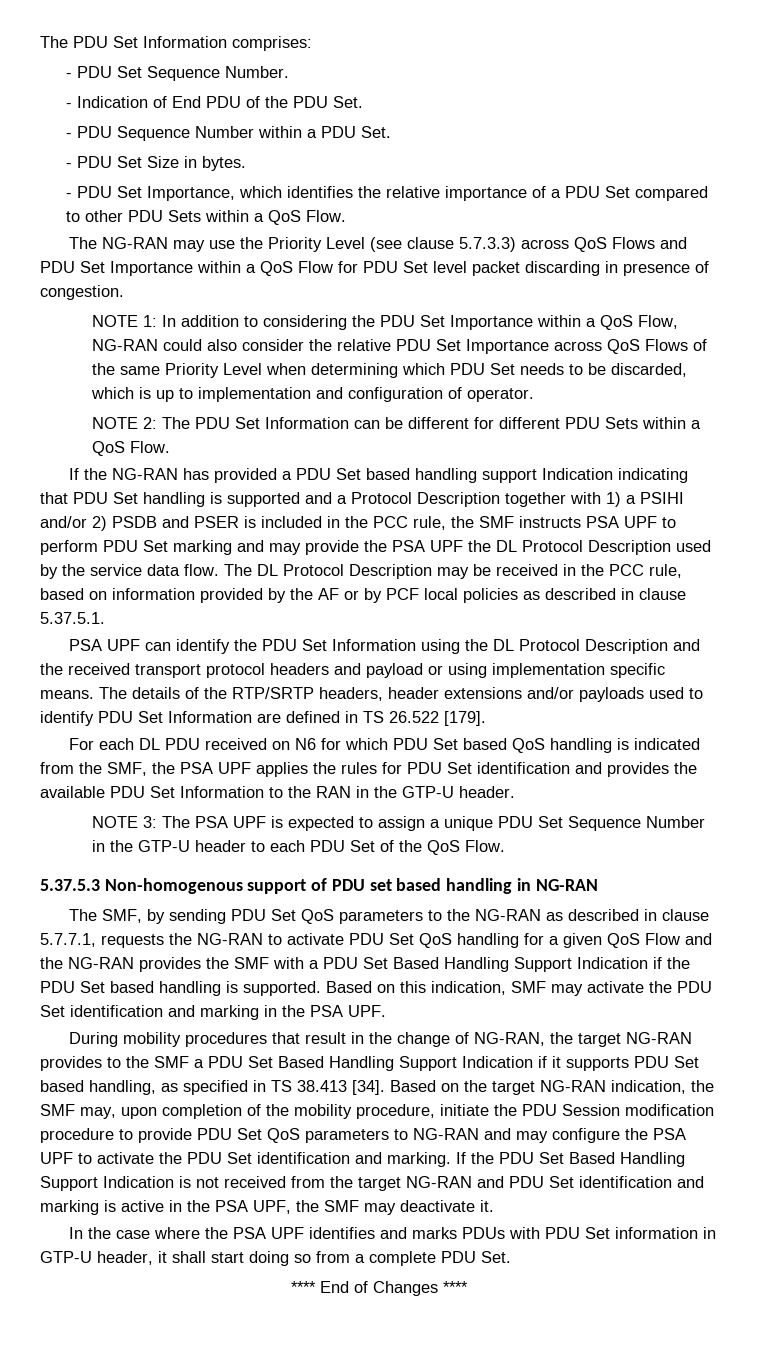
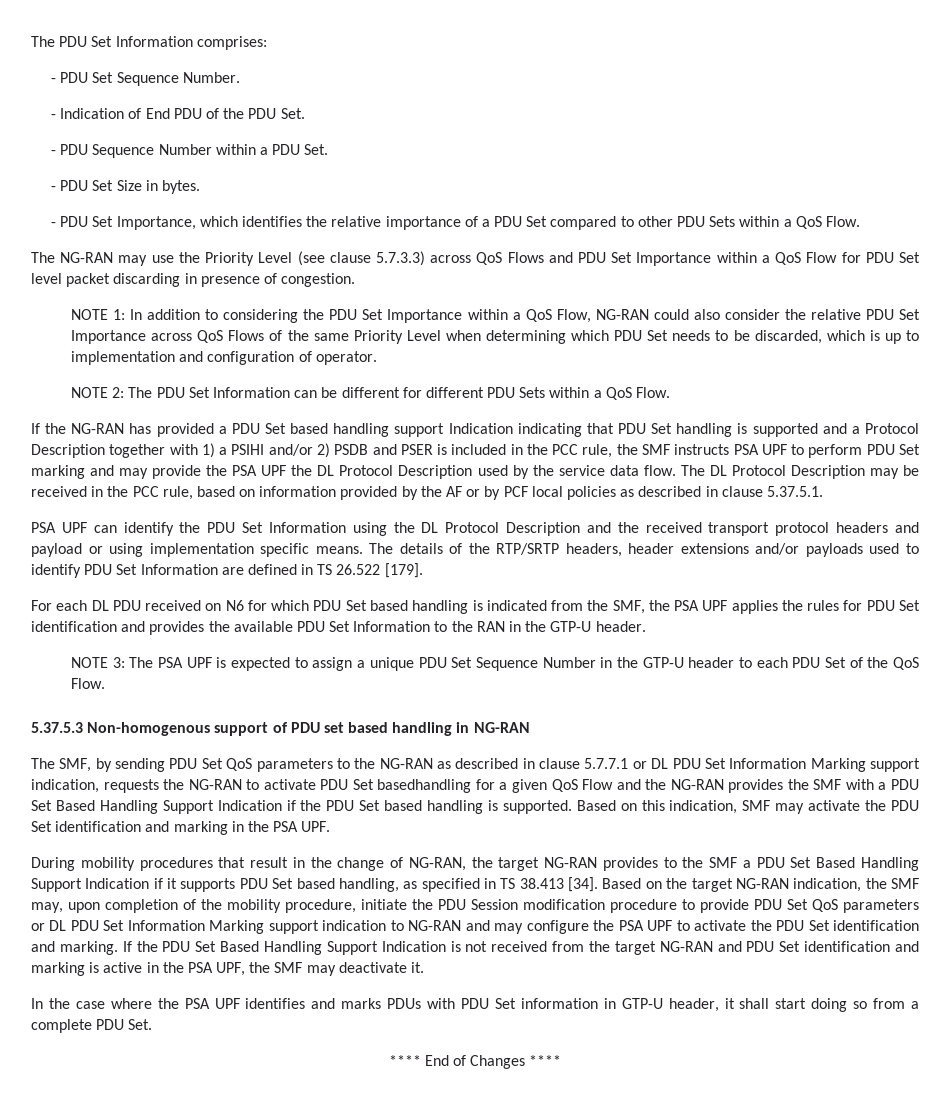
- For each DL PDU received on N6 for which PDU Set based QoS handling is indicated from the SMF, the PSA UPF applies the rules for PDU Set identification and provides the available PDU Set Information to the RAN in the GTP-U header.
+ For each DL PDU received on N6 for which PDU Set based handling is indicated from the SMF, the PSA UPF applies the rules for PDU Set identification and provides the available PDU Set Information to the RAN in the GTP-U header.
- The SMF, by sending PDU Set QoS parameters to the NG-RAN as described in clause 5.7.7.1, requests the NG-RAN to activate PDU Set QoS handling for a given QoS Flow and the NG-RAN provides the SMF with a PDU Set Based Handling Support Indication if the PDU Set based handling is supported.
+ The SMF, by sending PDU Set QoS parameters to the NG-RAN as described in clause 5.7.7.1 or DL PDU Set Information Marking support indication, requests the NG-RAN to activate PDU Set basedhandling for a given QoS Flow and the NG-RAN provides the SMF with a PDU Set Based Handling Support Indication if the PDU Set based handling is supported.
- Based on the target NG-RAN indication, the SMF may, upon completion of the mobility procedure, initiate the PDU Session modification procedure to provide PDU Set QoS parameters to NG-RAN and may configure the PSA UPF to activate the PDU Set identification and marking.
+ Based on the target NG-RAN indication, the SMF may, upon completion of the mobility procedure, initiate the PDU Session modification procedure to provide PDU Set QoS parameters or DL PDU Set Information Marking support indication to NG-RAN and may configure the PSA UPF to activate the PDU Set identification and marking.

